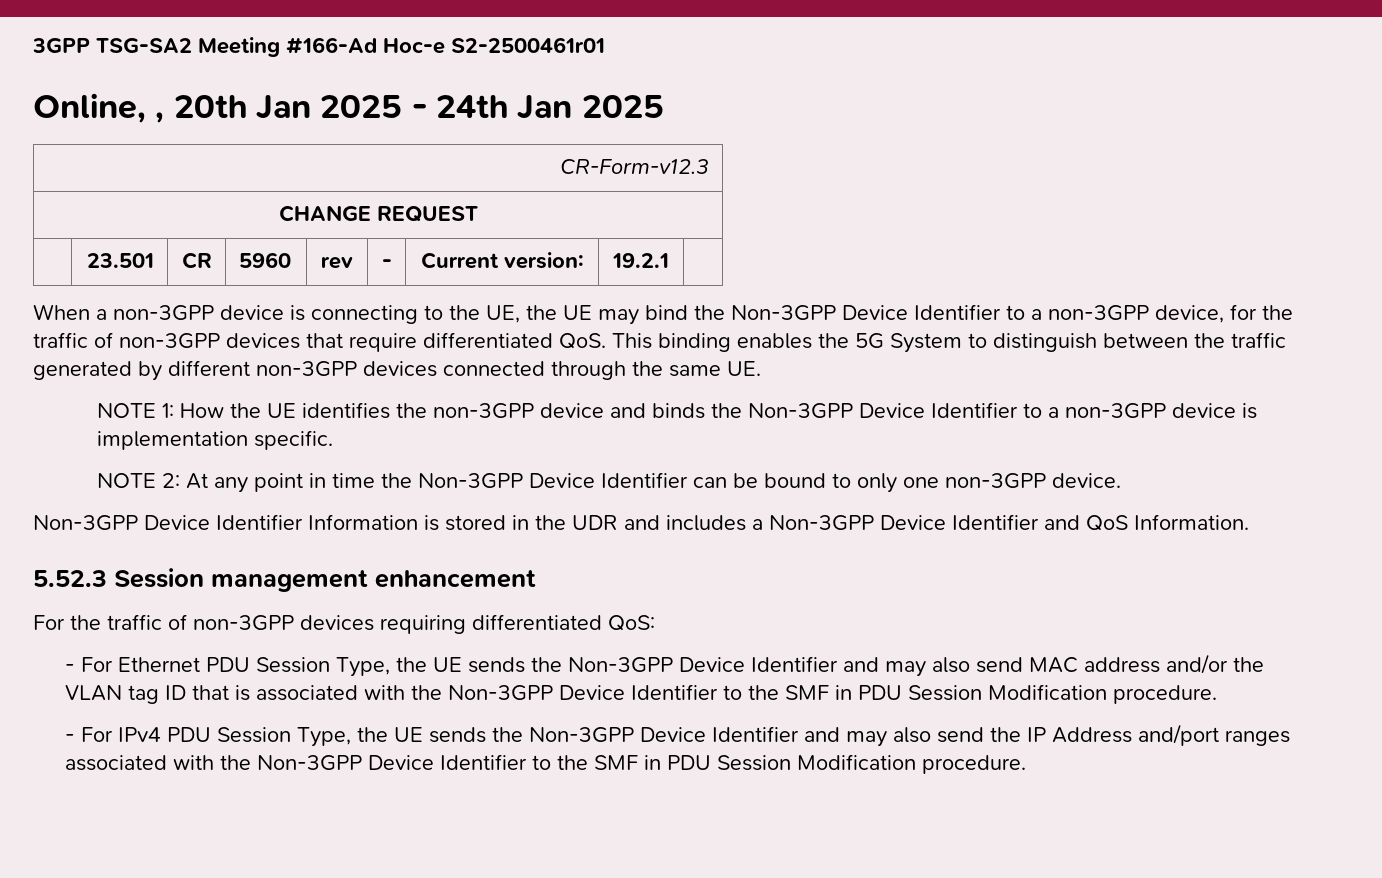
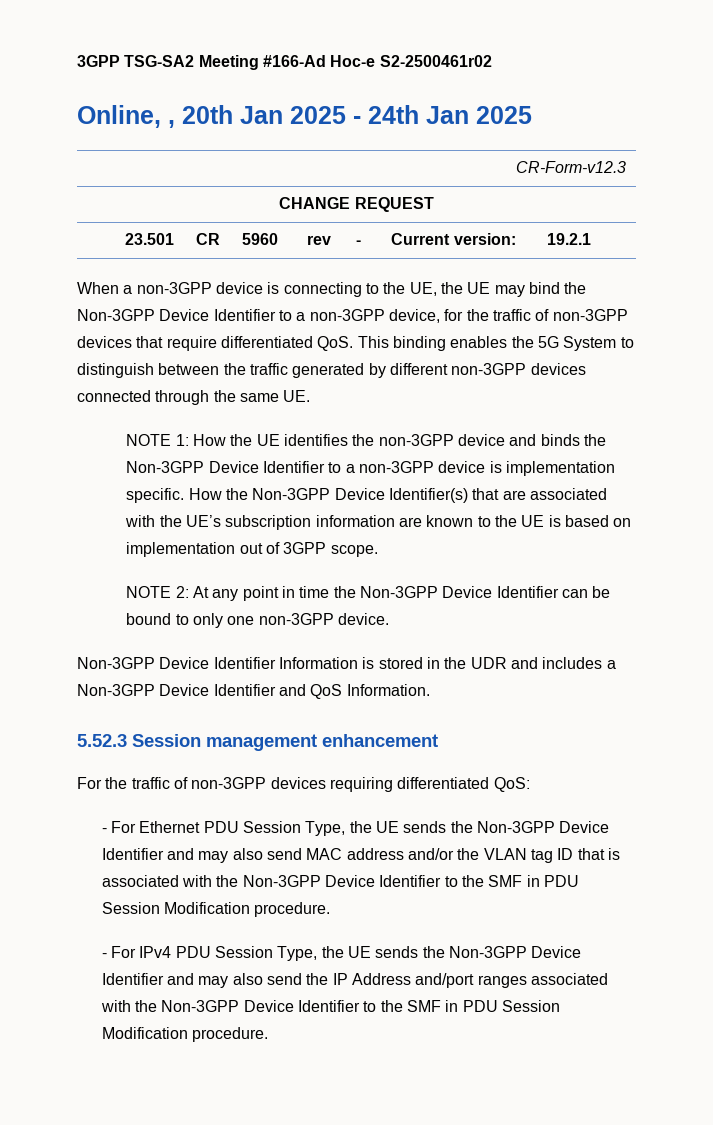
- 3GPP TSG-SA2 Meeting #166-Ad Hoc-e S2-2500461r01
+ 3GPP TSG-SA2 Meeting #166-Ad Hoc-e S2-2500461r02
+ How the Non-3GPP Device Identifier(s) that are associated with the UE’s subscription information are known to the UE is based on implementation out of 3GPP scope.

